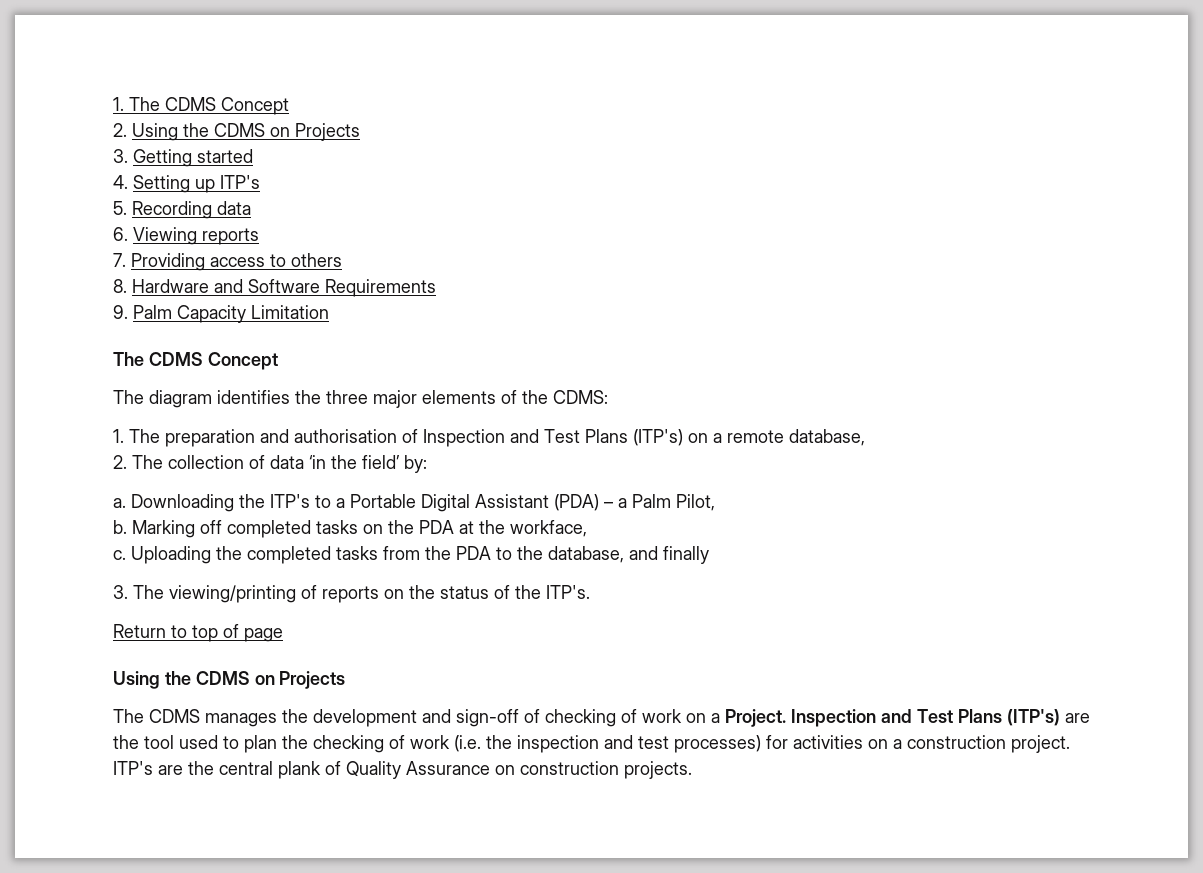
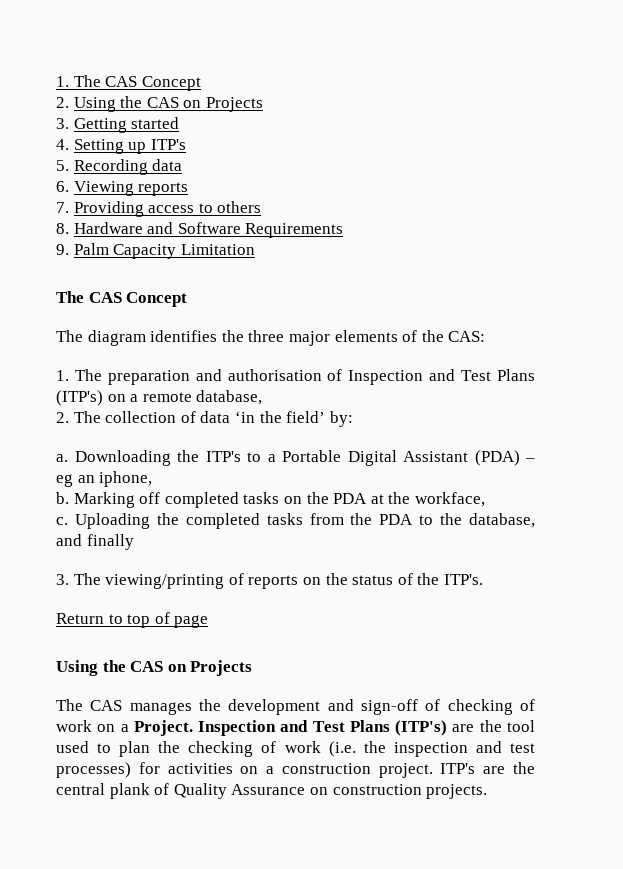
- 1. The CDMS Concept
+ 1. The CAS Concept
- 2. Using the CDMS on Projects
+ 2. Using the CAS on Projects
  9. Palm Capacity Limitation
- The CDMS Concept
+ The CAS Concept
- The diagram identifies the three major elements of the CDMS:
+ The diagram identifies the three major elements of the CAS:
- Downloading the ITP's to a Portable Digital Assistant (PDA) – a Palm Pilot,
+ Downloading the ITP's to a Portable Digital Assistant (PDA) – eg an iphone,
  Return to top of page
- Using the CDMS on Projects
+ Using the CAS on Projects
- The CDMS manages the development and sign-off of checking of work on a Project.
+ The CAS manages the development and sign-off of checking of work on a Project.

